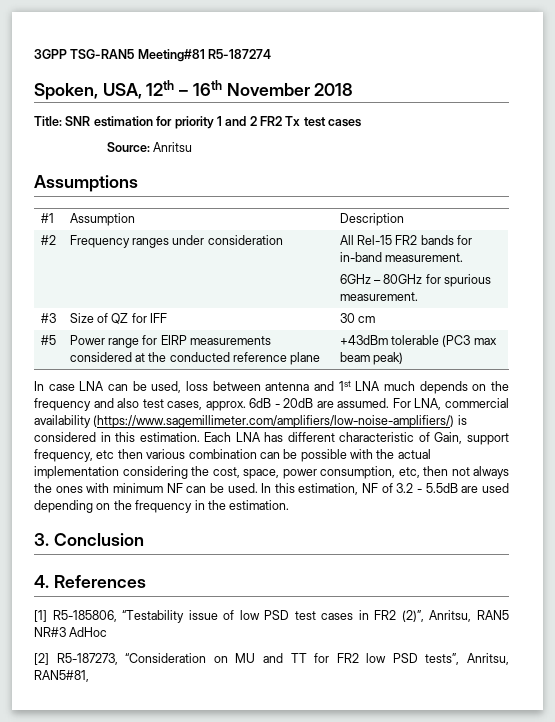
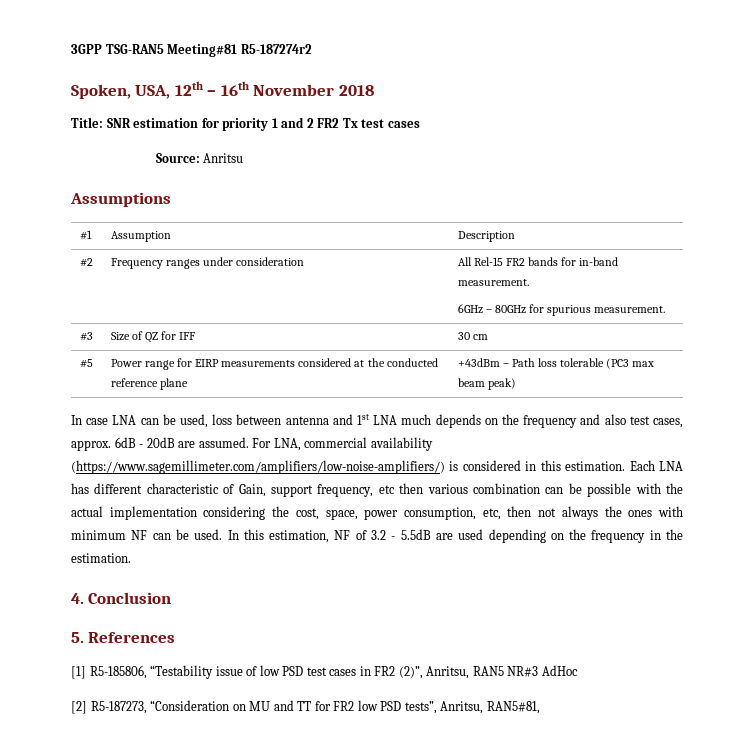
- 3GPP TSG-RAN5 Meeting#81 R5-187274
+ 3GPP TSG-RAN5 Meeting#81 R5-187274r2
- #5 | Power range for EIRP measurements considered at the conducted reference plane | +43dBm tolerable (PC3 max beam peak)
+ #5 | Power range for EIRP measurements considered at the conducted reference plane | +43dBm – Path loss tolerable (PC3 max beam peak)
- 3. Conclusion
+ 4. Conclusion
- 4. References
+ 5. References

